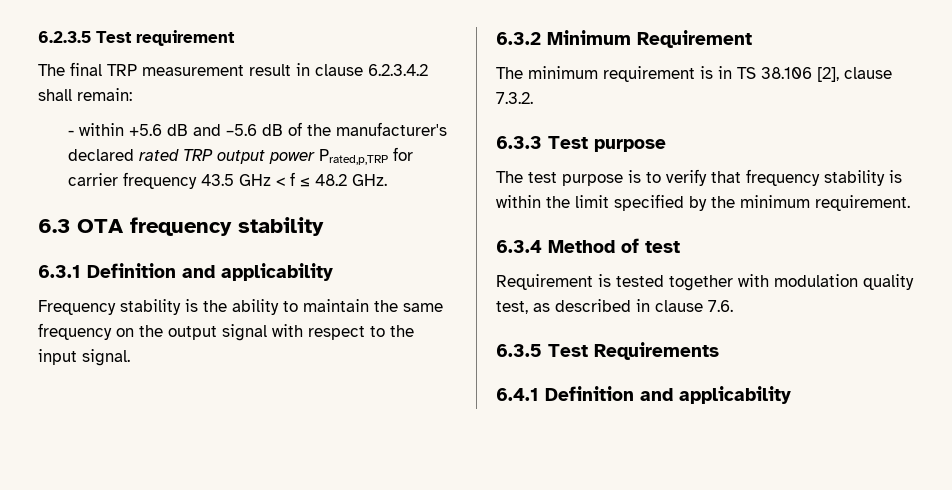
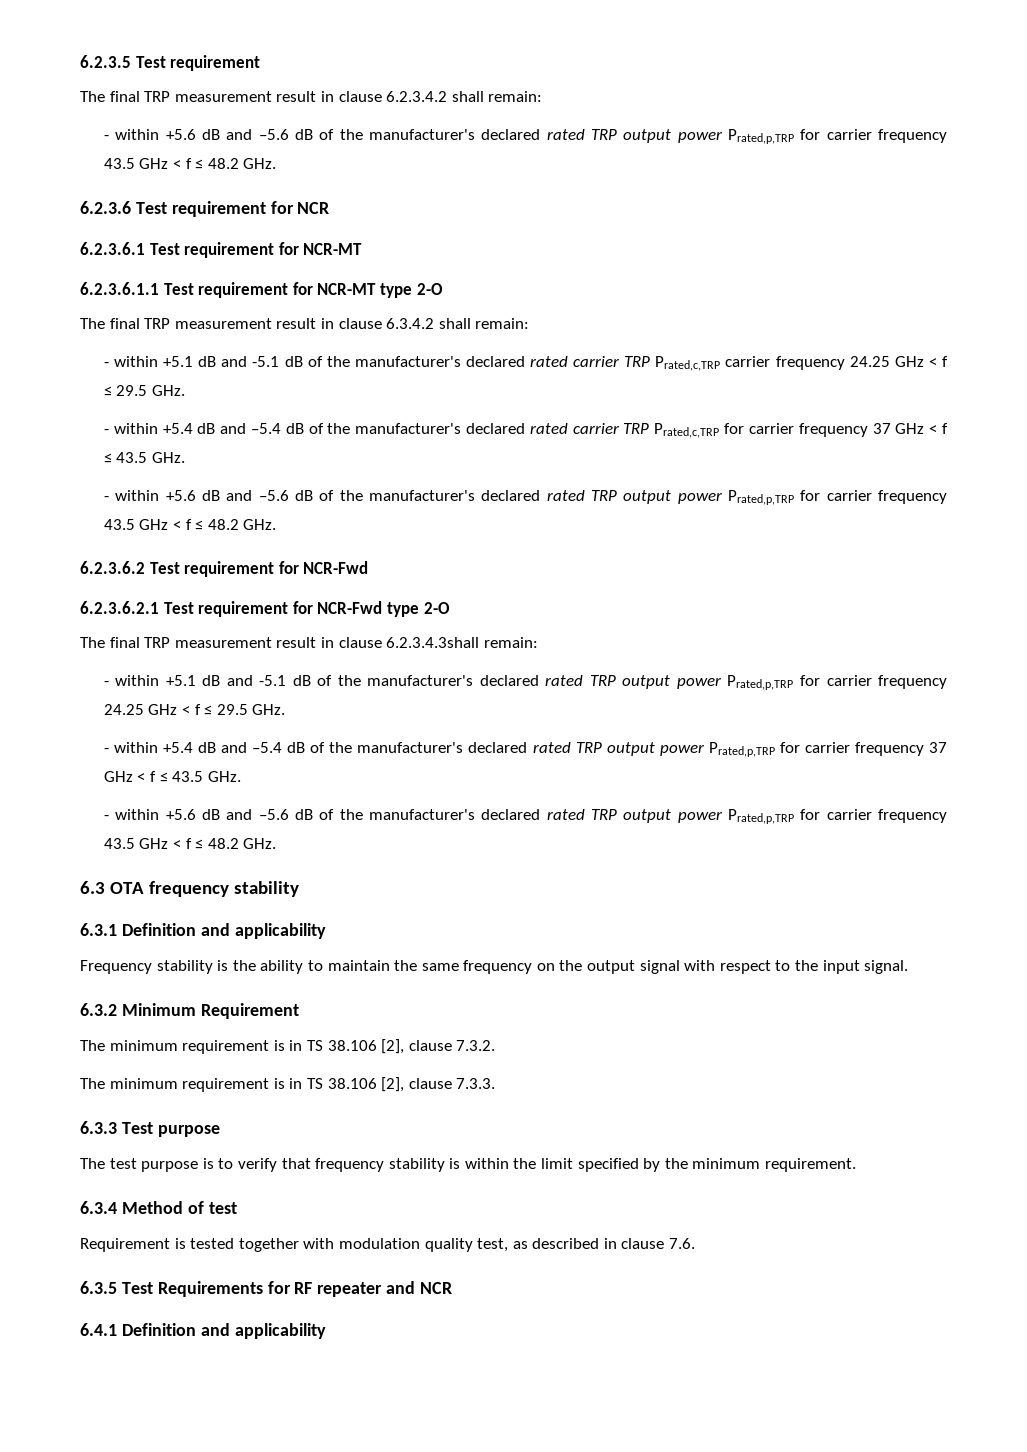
+ 6.2.3.6 Test requirement for NCR
+ 6.2.3.6.1 Test requirement for NCR-MT
+ 6.2.3.6.1.1 Test requirement for NCR-MT type 2-O
+ The final TRP measurement result in clause 6.3.4.2 shall remain:
+ - within +5.1 dB and -5.1 dB of the manufacturer's declared rated carrier TRP Prated,c,TRP carrier frequency 24.25 GHz < f ≤ 29.5 GHz.
+ - within +5.4 dB and –5.4 dB of the manufacturer's declared rated carrier TRP Prated,c,TRP for carrier frequency 37 GHz < f ≤ 43.5 GHz.
+ - within +5.6 dB and –5.6 dB of the manufacturer's declared rated TRP output power Prated,p,TRP for carrier frequency 43.5 GHz < f ≤ 48.2 GHz.
+ 6.2.3.6.2 Test requirement for NCR-Fwd
+ 6.2.3.6.2.1 Test requirement for NCR-Fwd type 2-O
+ The final TRP measurement result in clause 6.2.3.4.3shall remain:
+ - within +5.1 dB and -5.1 dB of the manufacturer's declared rated TRP output power Prated,p,TRP for carrier frequency 24.25 GHz < f ≤ 29.5 GHz.
+ - within +5.4 dB and –5.4 dB of the manufacturer's declared rated TRP output power Prated,p,TRP for carrier frequency 37 GHz < f ≤ 43.5 GHz.
+ - within +5.6 dB and –5.6 dB of the manufacturer's declared rated TRP output power Prated,p,TRP for carrier frequency 43.5 GHz < f ≤ 48.2 GHz.
+ The minimum requirement is in TS 38.106 [2], clause 7.3.3.
- 6.3.5 Test Requirements
+ 6.3.5 Test Requirements for RF repeater and NCR

